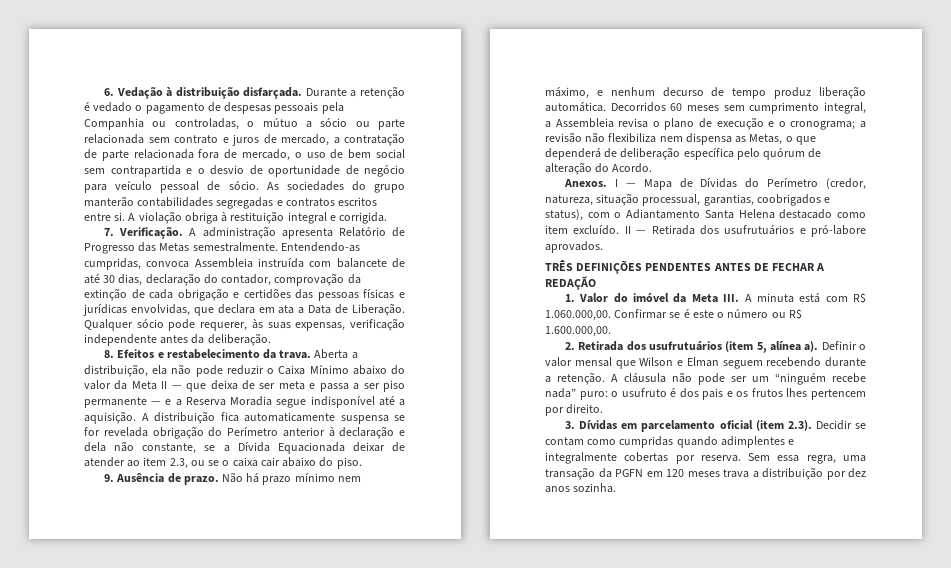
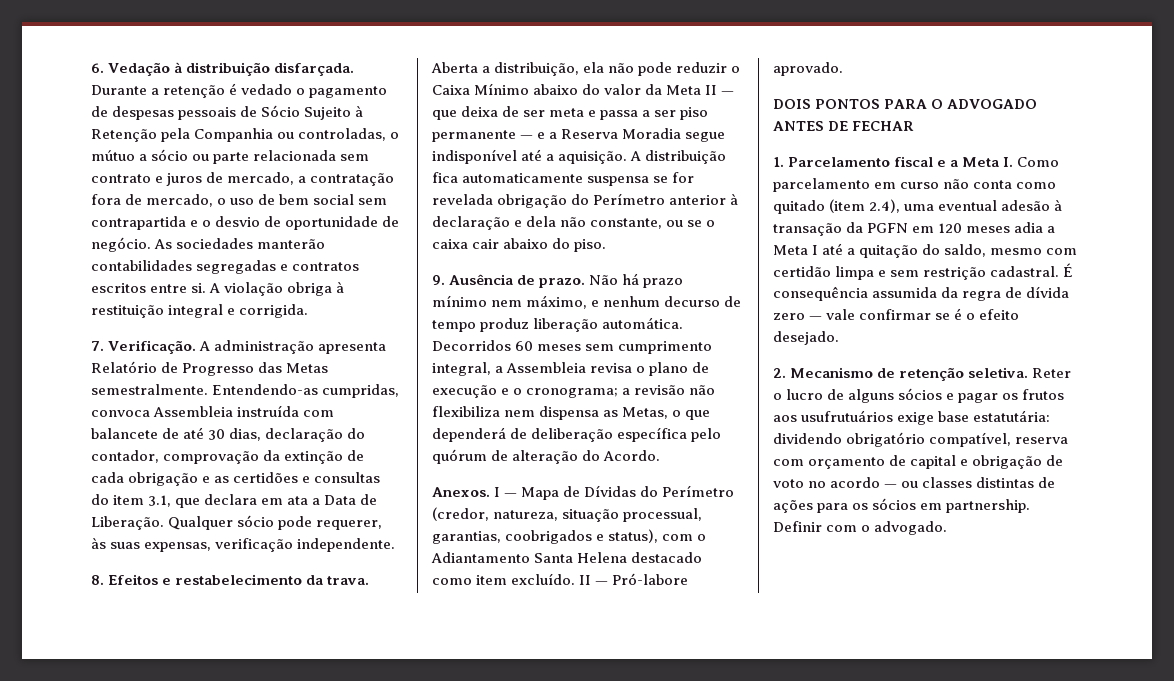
- Durante a retenção é vedado o pagamento de despesas pessoais pela Companhia ou controladas, o mútuo a sócio ou parte relacionada sem contrato e juros de mercado, a contratação de parte relacionada fora de mercado, o uso de bem social sem contrapartida e o desvio de oportunidade de negócio para veículo pessoal de sócio. As sociedades do grupo manterão contabilidades segregadas e contratos escritos entre si.
+ Durante a retenção é vedado o pagamento de despesas pessoais de Sócio Sujeito à Retenção pela Companhia ou controladas, o mútuo a sócio ou parte relacionada sem contrato e juros de mercado, a contratação fora de mercado, o uso de bem social sem contrapartida e o desvio de oportunidade de negócio. As sociedades manterão contabilidades segregadas e contratos escritos entre si.
- Entendendo-as cumpridas, convoca Assembleia instruída com balancete de até 30 dias, declaração do contador, comprovação da extinção de cada obrigação e certidões das pessoas físicas e jurídicas envolvidas, que declara em ata a Data de Liberação.
+ Entendendo-as cumpridas, convoca Assembleia instruída com balancete de até 30 dias, declaração do contador, comprovação da extinção de cada obrigação e as certidões e consultas do item 3.1, que declara em ata a Data de Liberação.
- Qualquer sócio pode requerer, às suas expensas, verificação independente antes da deliberação.
+ Qualquer sócio pode requerer, às suas expensas, verificação independente.
- A distribuição fica automaticamente suspensa se for revelada obrigação do Perímetro anterior à declaração e dela não constante, se a Dívida Equacionada deixar de atender ao item 2.3, ou se o caixa cair abaixo do piso.
+ A distribuição fica automaticamente suspensa se for revelada obrigação do Perímetro anterior à declaração e dela não constante, ou se o caixa cair abaixo do piso.
- II — Retirada dos usufrutuários e pró-labore aprovados.
- TRÊS DEFINIÇÕES PENDENTES ANTES DE FECHAR A REDAÇÃO
- 1. Valor do imóvel da Meta III. A minuta está com R$ 1.060.000,00. Confirmar se é este o número ou R$ 1.600.000,00.
- 2. Retirada dos usufrutuários (item 5, alínea a). Definir o valor mensal que Wilson e Elman seguem recebendo durante a retenção. A cláusula não pode ser um “ninguém recebe nada” puro: o usufruto é dos pais e os frutos lhes pertencem por direito.
- 3. Dívidas em parcelamento oficial (item 2.3). Decidir se contam como cumpridas quando adimplentes e integralmente cobertas por reserva. Sem essa regra, uma transação da PGFN em 120 meses trava a distribuição por dez anos sozinha.
+ II — Pró-labore aprovado.
+ DOIS PONTOS PARA O ADVOGADO ANTES DE FECHAR
+ 1. Parcelamento fiscal e a Meta I. Como parcelamento em curso não conta como quitado (item 2.4), uma eventual adesão à transação da PGFN em 120 meses adia a Meta I até a quitação do saldo, mesmo com certidão limpa e sem restrição cadastral. É consequência assumida da regra de dívida zero — vale confirmar se é o efeito desejado.
+ 2. Mecanismo de retenção seletiva. Reter o lucro de alguns sócios e pagar os frutos aos usufrutuários exige base estatutária: dividendo obrigatório compatível, reserva com orçamento de capital e obrigação de voto no acordo — ou classes distintas de ações para os sócios em partnership. Definir com o advogado.

